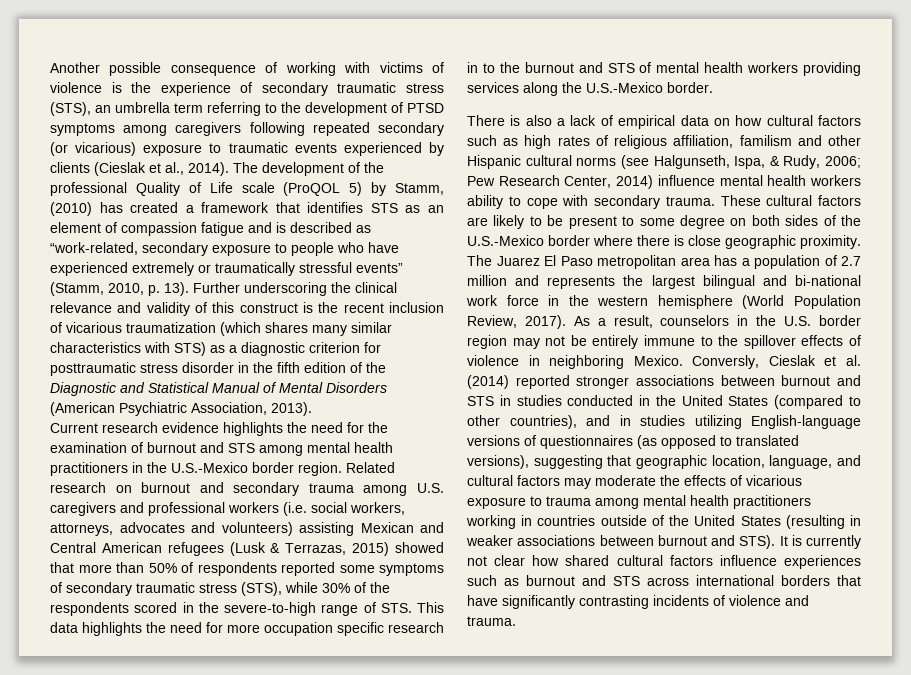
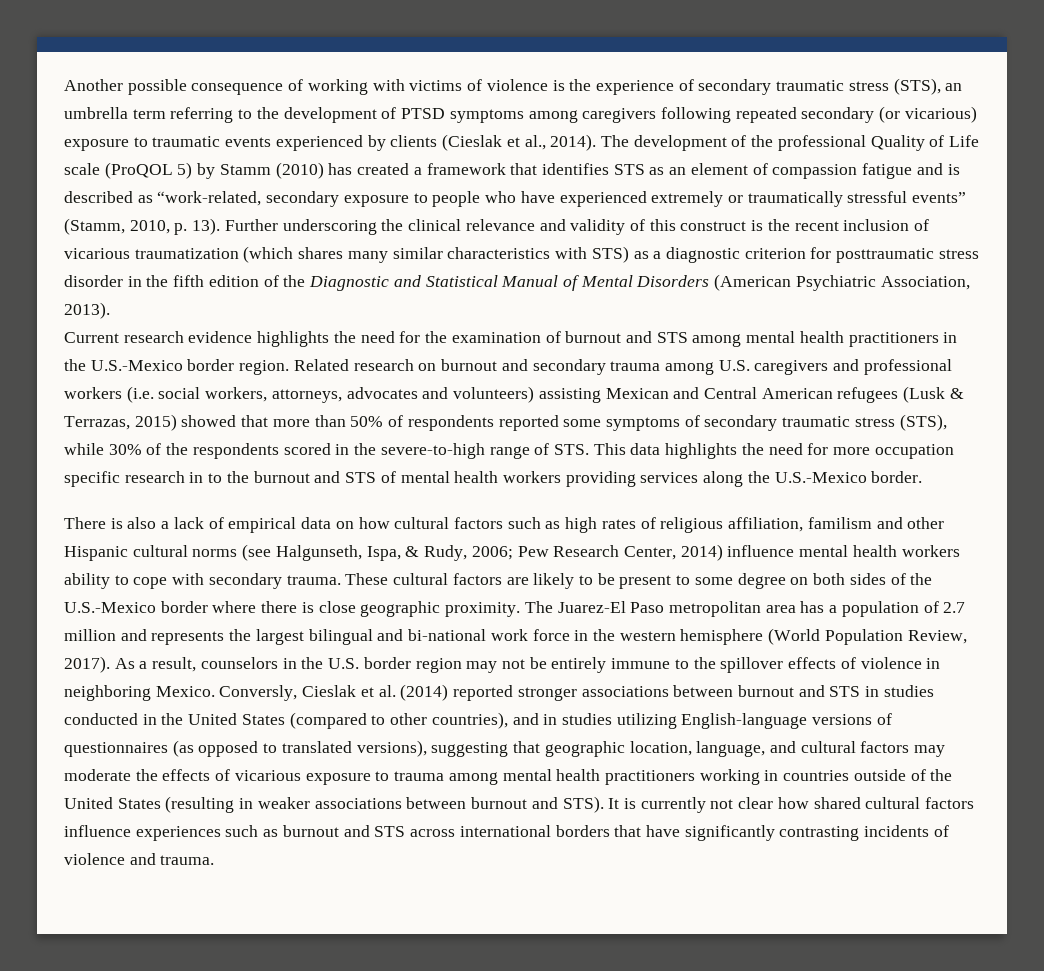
- The development of the professional Quality of Life scale (ProQOL 5) by Stamm, (2010) has created a framework that identifies STS as an element of compassion fatigue and is described as “work-related, secondary exposure to people who have experienced extremely or traumatically stressful events” (Stamm, 2010, p. 13).
+ The development of the professional Quality of Life scale (ProQOL 5) by Stamm (2010) has created a framework that identifies STS as an element of compassion fatigue and is described as “work-related, secondary exposure to people who have experienced extremely or traumatically stressful events” (Stamm, 2010, p. 13).
- The Juarez El Paso metropolitan area has a population of 2.7 million and represents the largest bilingual and bi-national work force in the western hemisphere (World Population Review, 2017).
+ The Juarez-El Paso metropolitan area has a population of 2.7 million and represents the largest bilingual and bi-national work force in the western hemisphere (World Population Review, 2017).

